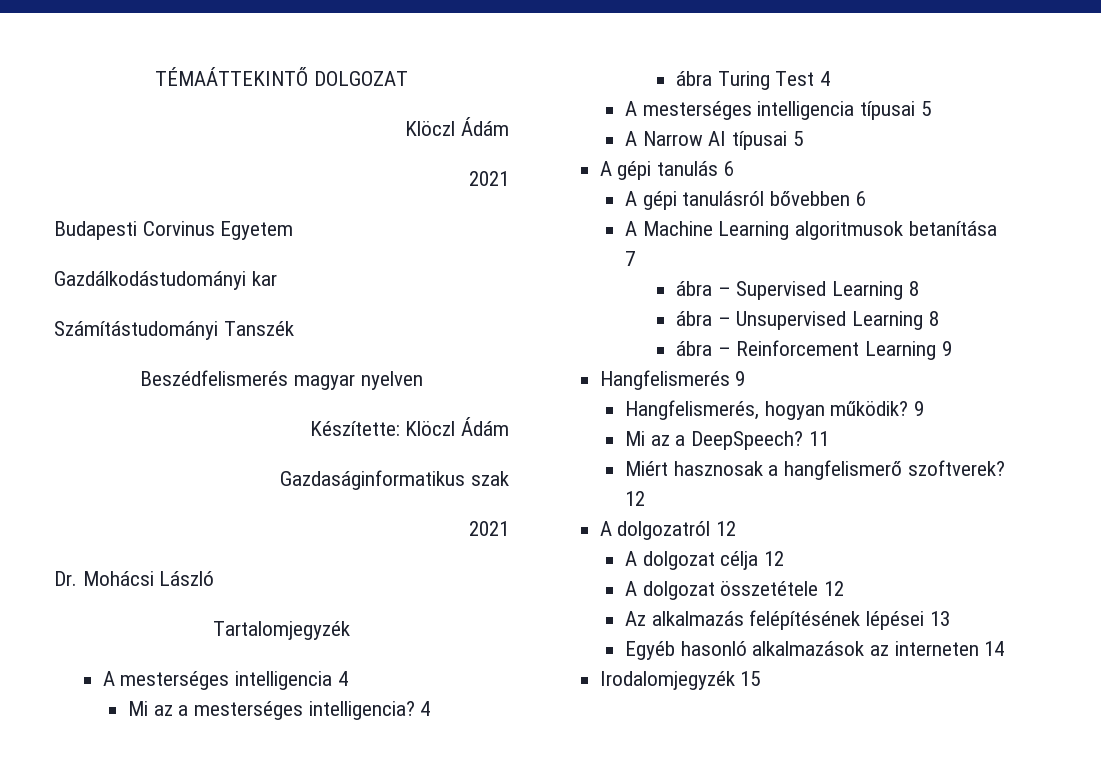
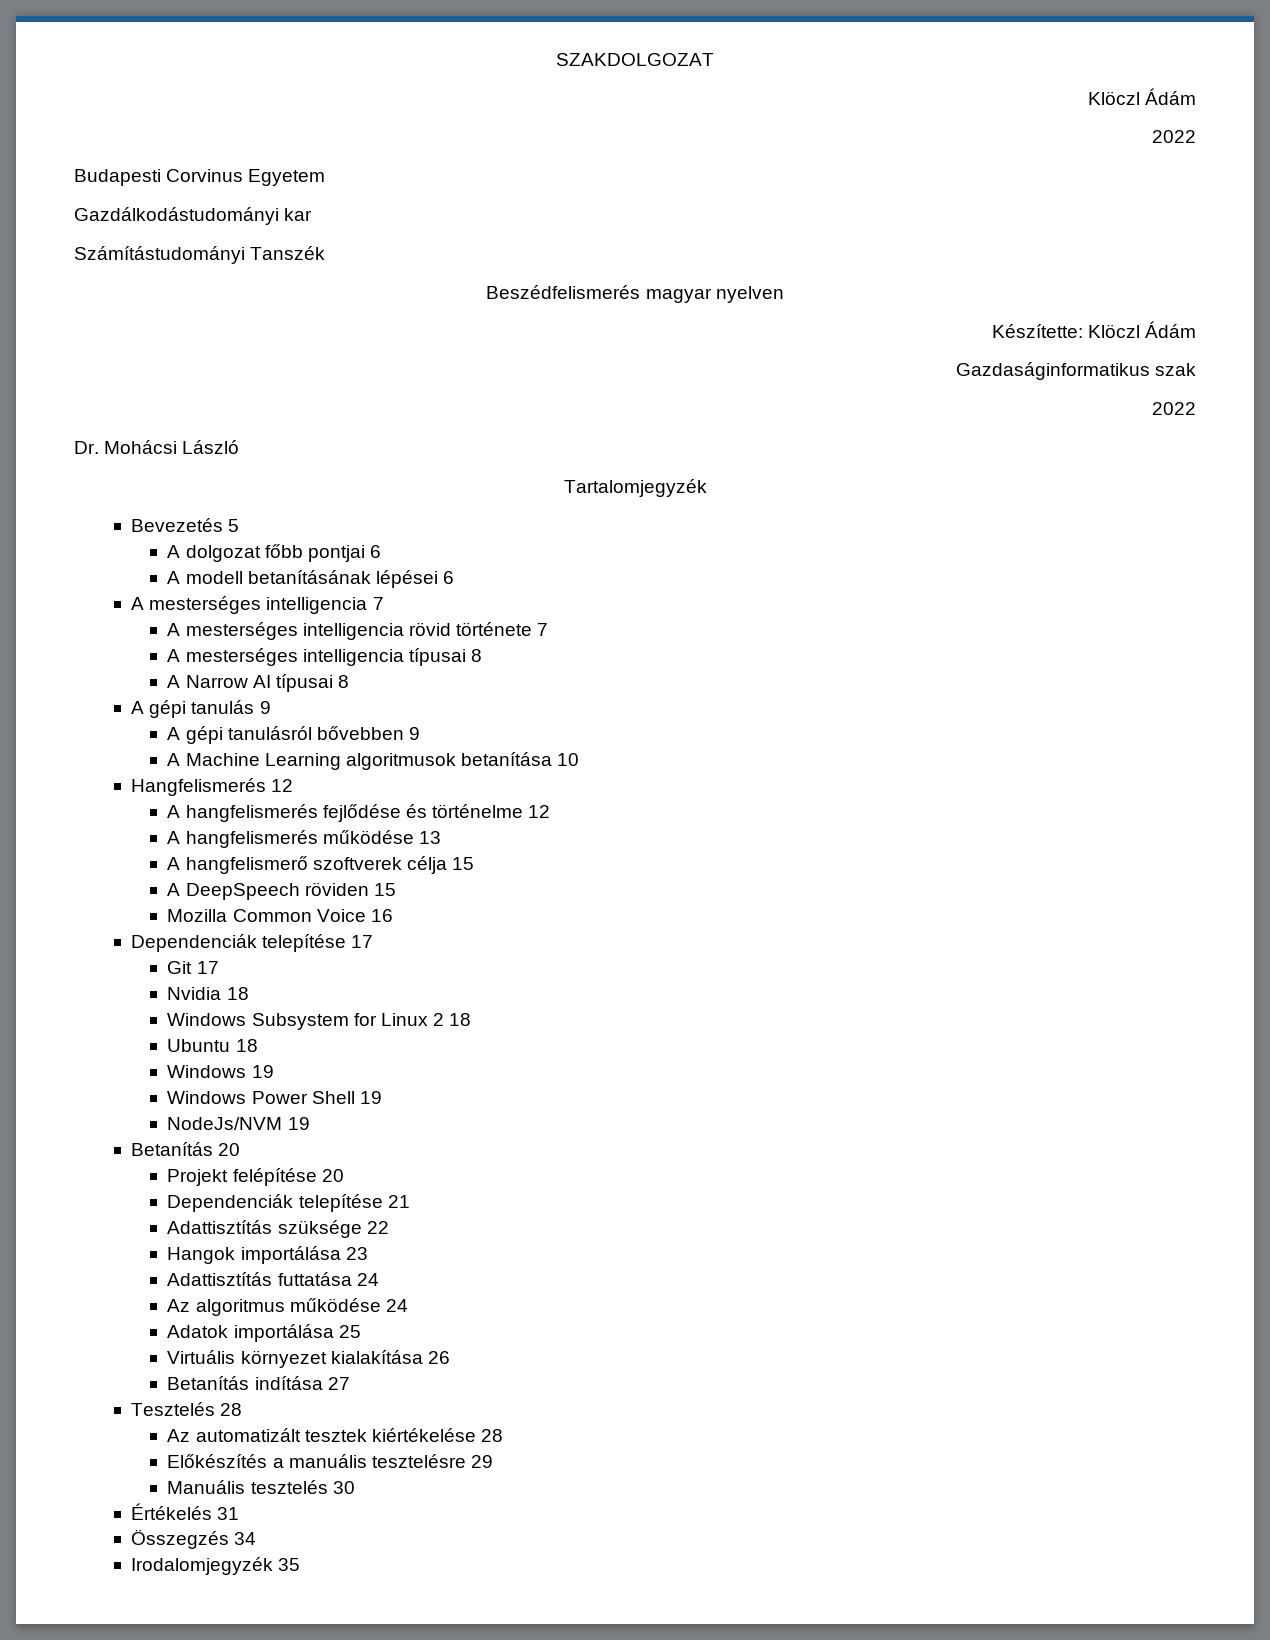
- TÉMAÁTTEKINTŐ DOLGOZAT
+ SZAKDOLGOZAT
  Klöczl Ádám
- 2021
+ 2022
  Gazdaságinformatikus szak
- 2021
+ 2022
- A mesterséges intelligencia 4
- Mi az a mesterséges intelligencia? 4
- ábra Turing Test 4
+ Bevezetés 5
+ A dolgozat főbb pontjai 6
+ A modell betanításának lépései 6
+ A mesterséges intelligencia 7
+ A mesterséges intelligencia rövid története 7
- A mesterséges intelligencia típusai 5
+ A mesterséges intelligencia típusai 8
- A Narrow AI típusai 5
+ A Narrow AI típusai 8
- A gépi tanulás 6
+ A gépi tanulás 9
- A gépi tanulásról bővebben 6
+ A gépi tanulásról bővebben 9
- A Machine Learning algoritmusok betanítása 7
- ábra – Supervised Learning 8
- ábra – Unsupervised Learning 8
- ábra – Reinforcement Learning 9
- Hangfelismerés 9
- Hangfelismerés, hogyan működik? 9
- Mi az a DeepSpeech? 11
- Miért hasznosak a hangfelismerő szoftverek? 12
- A dolgozatról 12
- A dolgozat célja 12
- A dolgozat összetétele 12
- Az alkalmazás felépítésének lépései 13
- Egyéb hasonló alkalmazások az interneten 14
+ A Machine Learning algoritmusok betanítása 10
+ Hangfelismerés 12
+ A hangfelismerés fejlődése és történelme 12
+ A hangfelismerés működése 13
+ A hangfelismerő szoftverek célja 15
+ A DeepSpeech röviden 15
+ Mozilla Common Voice 16
+ Dependenciák telepítése 17
+ Git 17
+ Nvidia 18
+ Windows Subsystem for Linux 2 18
+ Ubuntu 18
+ Windows 19
+ Windows Power Shell 19
+ NodeJs/NVM 19
+ Betanítás 20
+ Projekt felépítése 20
+ Dependenciák telepítése 21
+ Adattisztítás szüksége 22
+ Hangok importálása 23
+ Adattisztítás futtatása 24
+ Az algoritmus működése 24
+ Adatok importálása 25
+ Virtuális környezet kialakítása 26
+ Betanítás indítása 27
+ Tesztelés 28
+ Az automatizált tesztek kiértékelése 28
+ Előkészítés a manuális tesztelésre 29
+ Manuális tesztelés 30
+ Értékelés 31
+ Összegzés 34
- Irodalomjegyzék 15
+ Irodalomjegyzék 35

